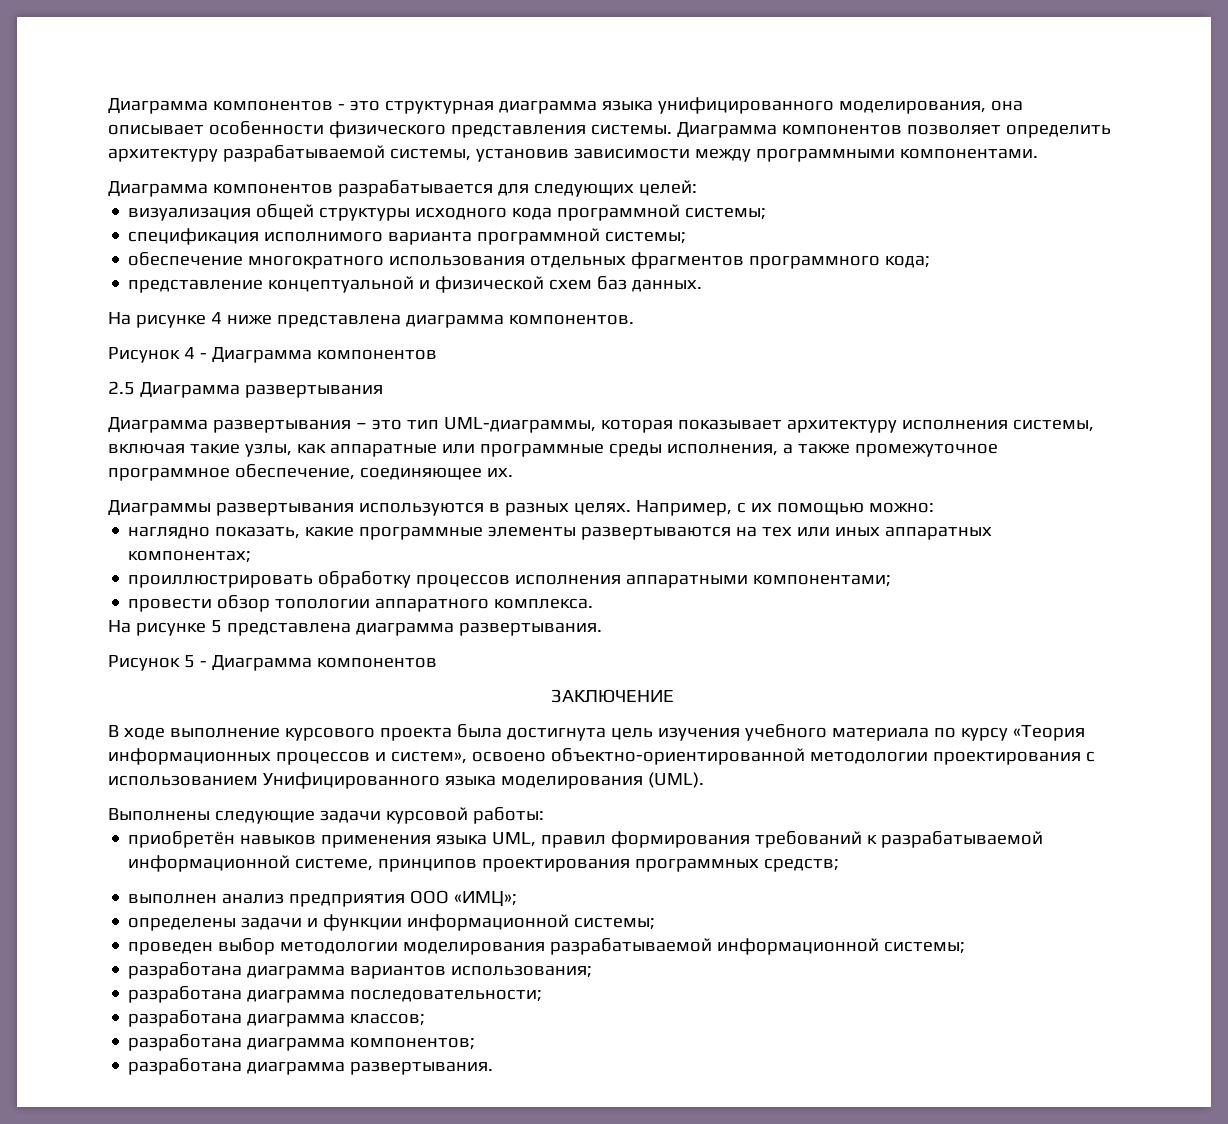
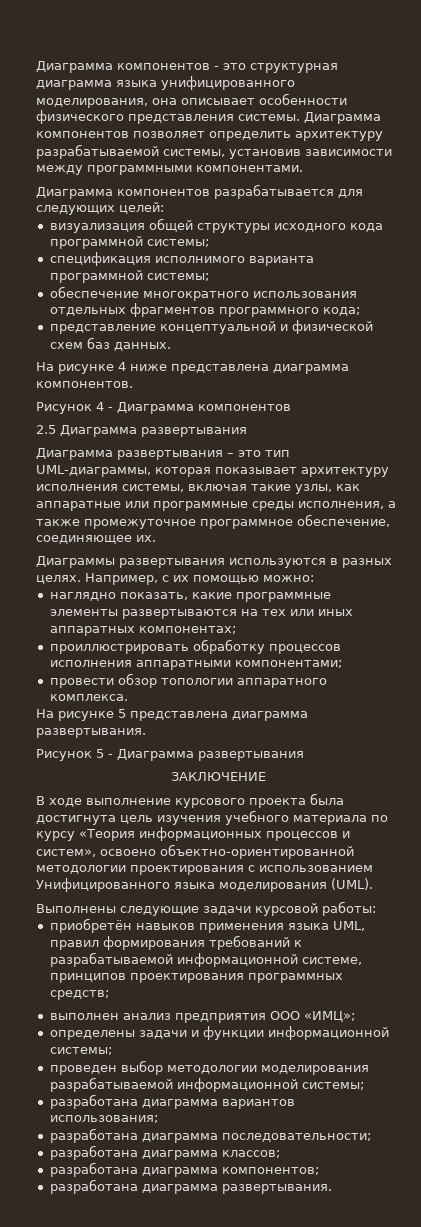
- Рисунок 5 - Диаграмма компонентов
+ Рисунок 5 - Диаграмма развертывания

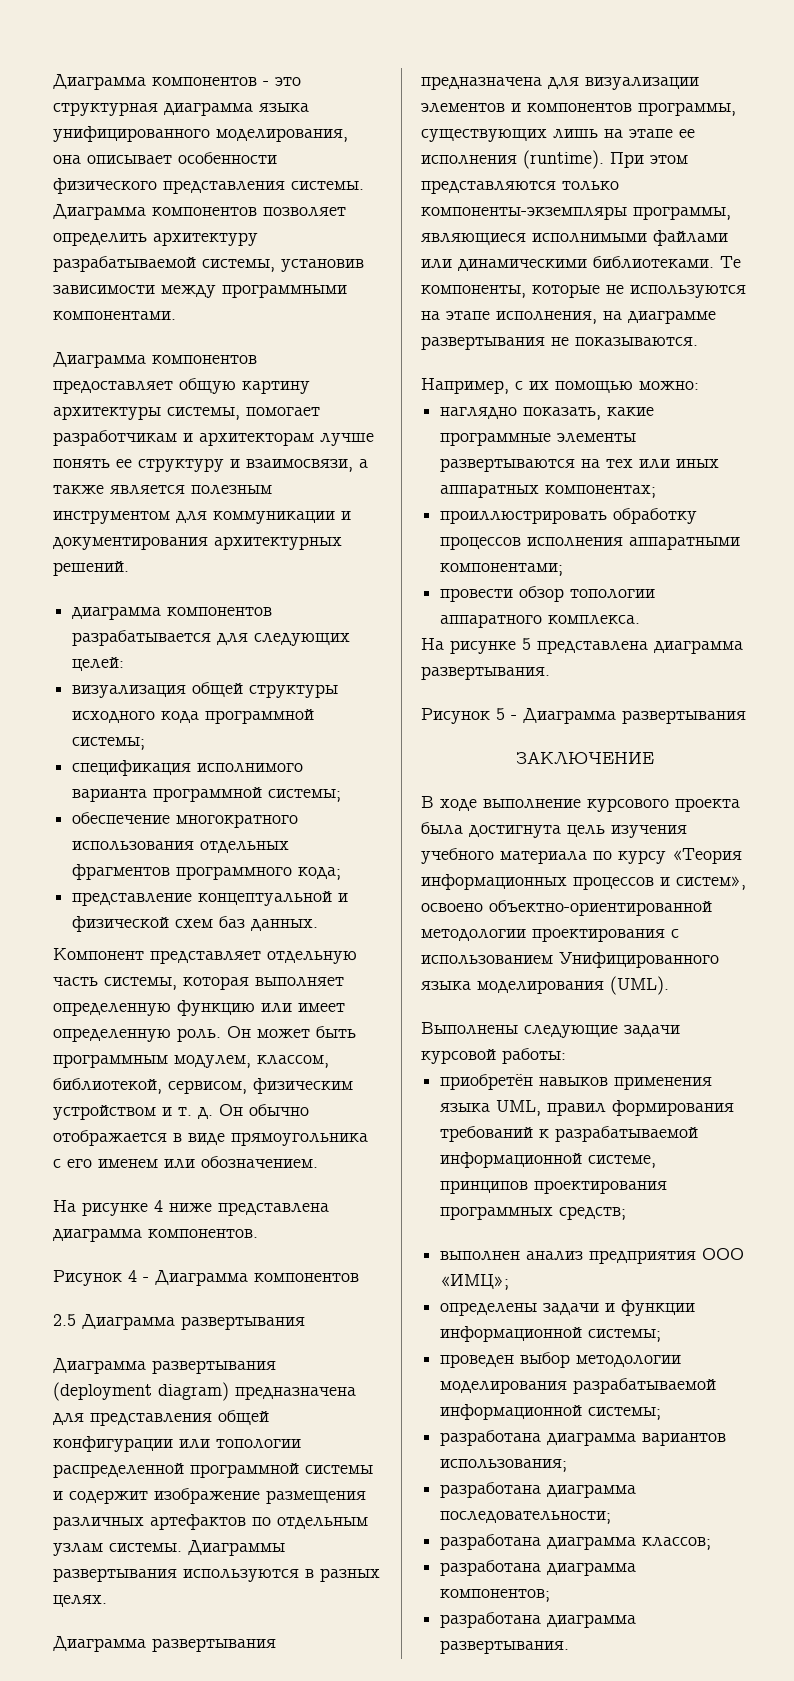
- Диаграмма компонентов разрабатывается для следующих целей:
+ Диаграмма компонентов предоставляет общую картину архитектуры системы, помогает разработчикам и архитекторам лучше понять ее структуру и взаимосвязи, а также является полезным инструментом для коммуникации и документирования архитектурных решений.
+ диаграмма компонентов разрабатывается для следующих целей:
+ Компонент представляет отдельную часть системы, которая выполняет определенную функцию или имеет определенную роль. Он может быть программным модулем, классом, библиотекой, сервисом, физическим устройством и т. д. Он обычно отображается в виде прямоугольника с его именем или обозначением.
- Диаграмма развертывания – это тип UML-диаграммы, которая показывает архитектуру исполнения системы, включая такие узлы, как аппаратные или программные среды исполнения, а также промежуточное программное обеспечение, соединяющее их.
- Диаграммы развертывания используются в разных целях. Например, с их помощью можно:
+ Диаграмма развертывания (deployment diagram) предназначена для представления общей конфигурации или топологии распределенной программной системы и содержит изображение размещения различных артефактов по отдельным узлам системы. Диаграммы развертывания используются в разных целях.
+ Диаграмма развертывания предназначена для визуализации элементов и компонентов программы, существующих лишь на этапе ее исполнения (runtime). При этом представляются только компоненты-экземпляры программы, являющиеся исполнимыми файлами или динамическими библиотеками. Те компоненты, которые не используются на этапе исполнения, на диаграмме развертывания не показываются.
+ Например, с их помощью можно:

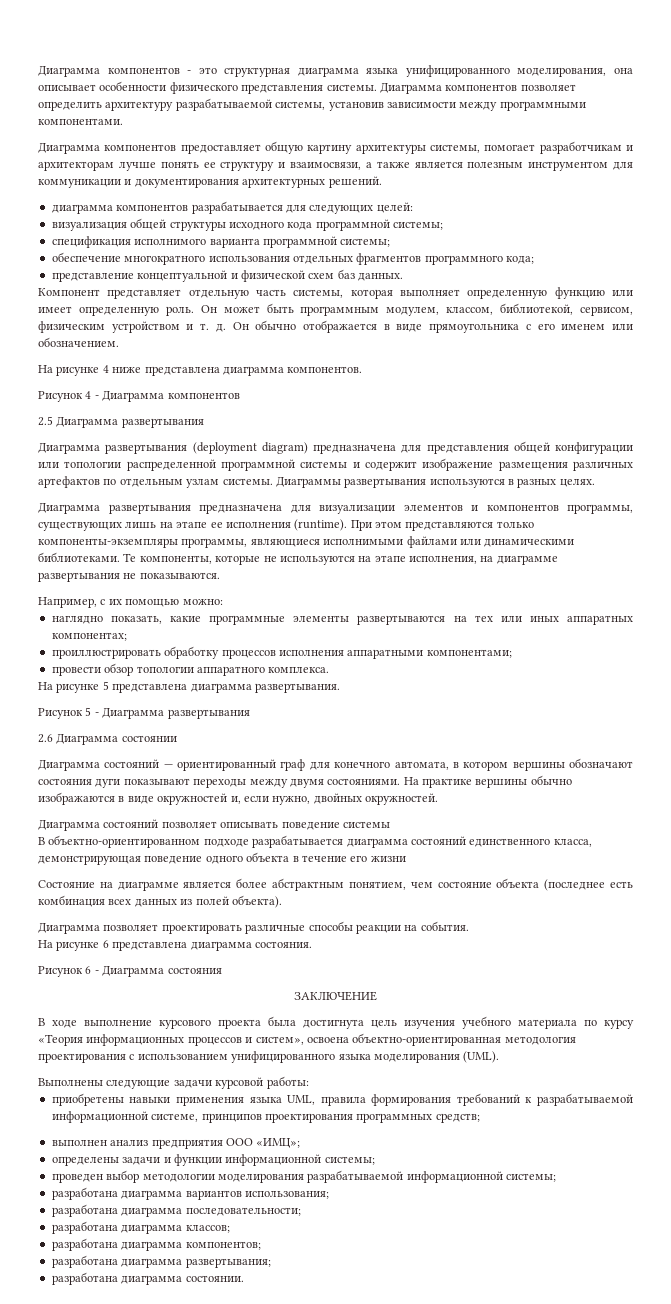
+ 2.6 Диаграмма состоянии
+ Диаграмма состояний — ориентированный граф для конечного автомата, в котором вершины обозначают состояния дуги показывают переходы между двумя состояниями. На практике вершины обычно изображаются в виде окружностей и, если нужно, двойных окружностей.
+ Диаграмма состояний позволяет описывать поведение системы
+ В объектно-ориентированном подходе разрабатывается диаграмма состояний единственного класса, демонстрирующая поведение одного объекта в течение его жизни
+ Состояние на диаграмме является более абстрактным понятием, чем состояние объекта (последнее есть комбинация всех данных из полей объекта).
+ Диаграмма позволяет проектировать различные способы реакции на события.
+ На рисунке 6 представлена диаграмма состояния.
+ Рисунок 6 - Диаграмма состояния
- В ходе выполнение курсового проекта была достигнута цель изучения учебного материала по курсу «Теория информационных процессов и систем», освоено объектно-ориентированной методологии проектирования с использованием Унифицированного языка моделирования (UML).
+ В ходе выполнение курсового проекта была достигнута цель изучения учебного материала по курсу «Теория информационных процессов и систем», освоена объектно-ориентированная методология проектирования с использованием унифицированного языка моделирования (UML).
- приобретён навыков применения языка UML, правил формирования требований к разрабатываемой информационной системе, принципов проектирования программных средств;
+ приобретены навыки применения языка UML, правила формирования требований к разрабатываемой информационной системе, принципов проектирования программных средств;
- разработана диаграмма развертывания.
+ разработана диаграмма развертывания;
+ разработана диаграмма состоянии.

